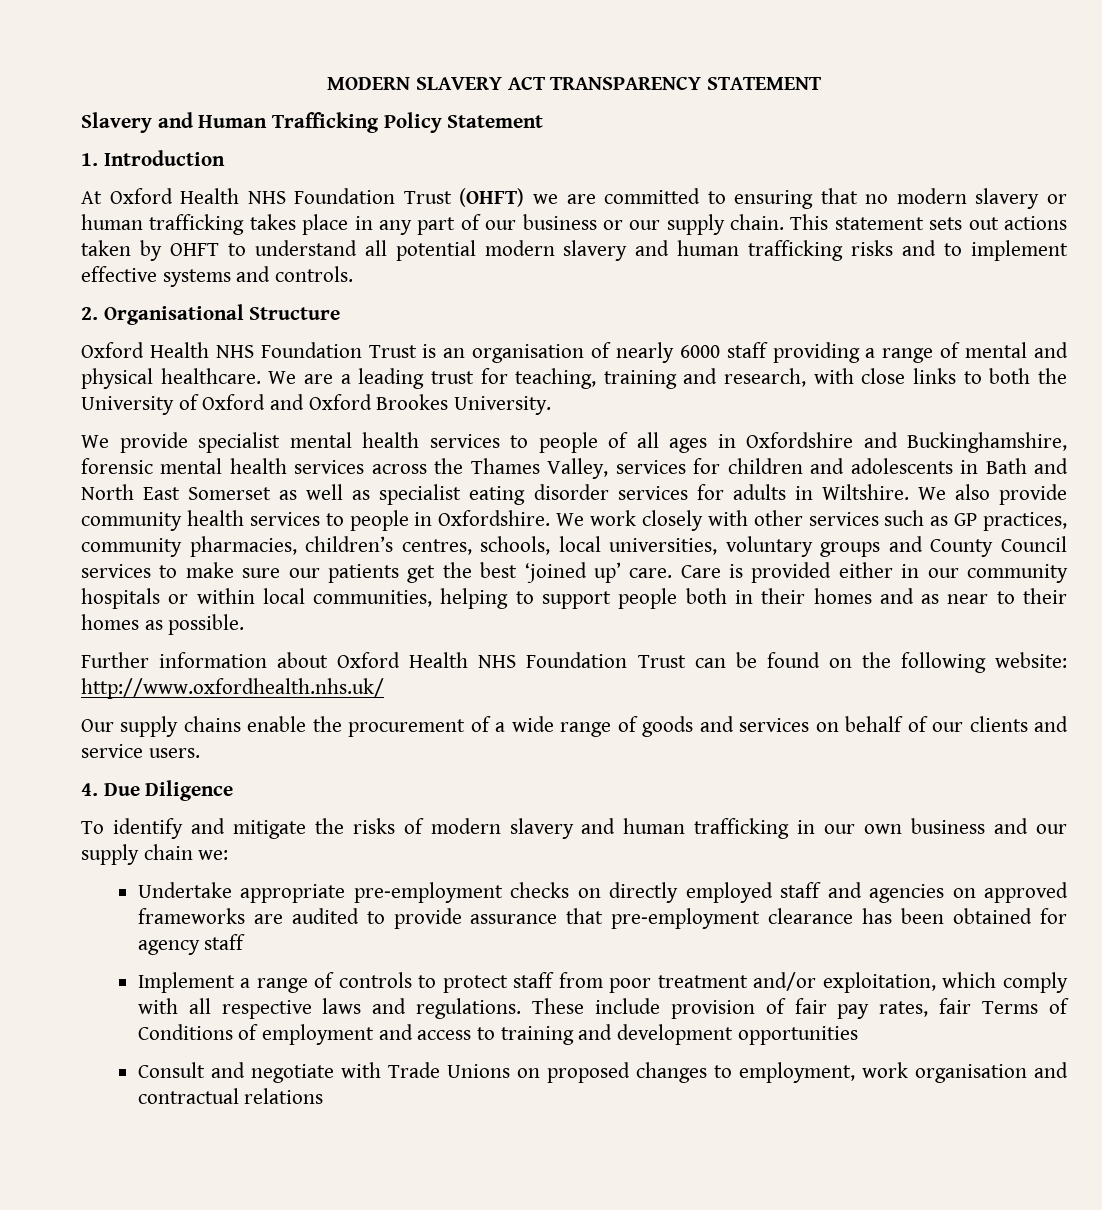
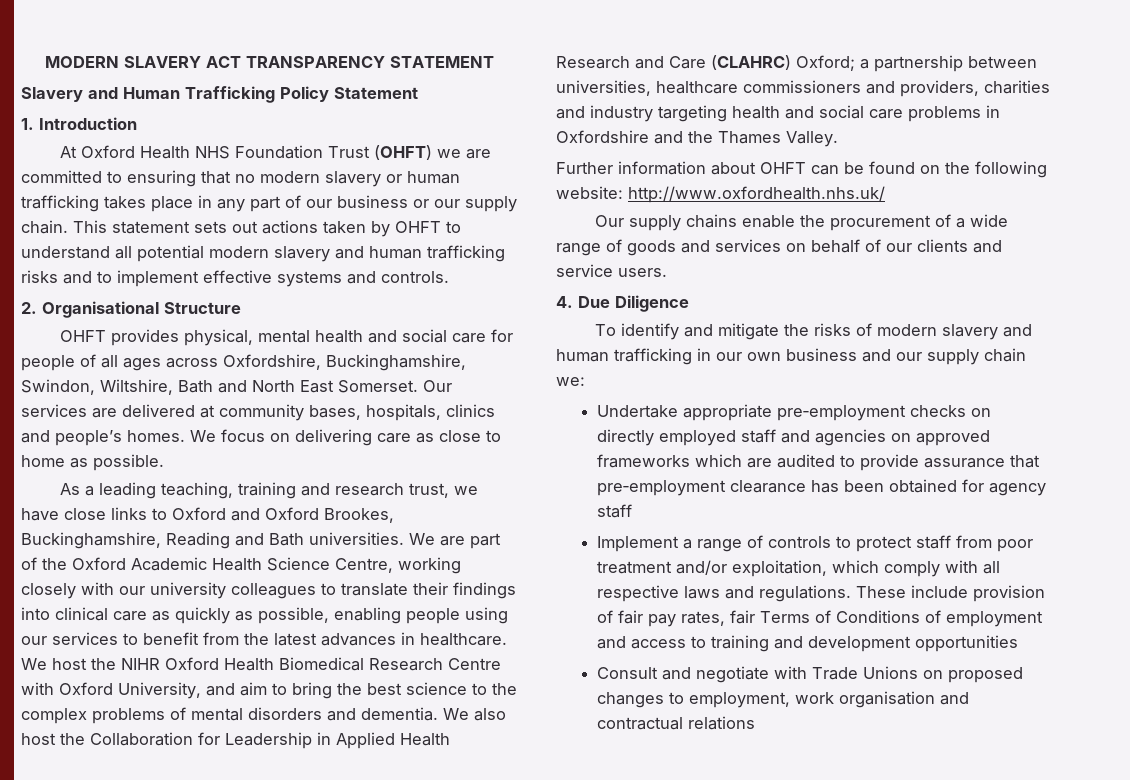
- Oxford Health NHS Foundation Trust is an organisation of nearly 6000 staff providing a range of mental and physical healthcare. We are a leading trust for teaching, training and research, with close links to both the University of Oxford and Oxford Brookes University.
- We provide specialist mental health services to people of all ages in Oxfordshire and Buckinghamshire, forensic mental health services across the Thames Valley, services for children and adolescents in Bath and North East Somerset as well as specialist eating disorder services for adults in Wiltshire. We also provide community health services to people in Oxfordshire. We work closely with other services such as GP practices, community pharmacies, children’s centres, schools, local universities, voluntary groups and County Council services to make sure our patients get the best ‘joined up’ care. Care is provided either in our community hospitals or within local communities, helping to support people both in their homes and as near to their homes as possible.
- Further information about Oxford Health NHS Foundation Trust can be found on the following website: http://www.oxfordhealth.nhs.uk/
+ OHFT provides physical, mental health and social care for people of all ages across Oxfordshire, Buckinghamshire, Swindon, Wiltshire, Bath and North East Somerset. Our services are delivered at community bases, hospitals, clinics and people’s homes. We focus on delivering care as close to home as possible.
+ As a leading teaching, training and research trust, we have close links to Oxford and Oxford Brookes, Buckinghamshire, Reading and Bath universities. We are part of the Oxford Academic Health Science Centre, working closely with our university colleagues to translate their findings into clinical care as quickly as possible, enabling people using our services to benefit from the latest advances in healthcare. We host the NIHR Oxford Health Biomedical Research Centre with Oxford University, and aim to bring the best science to the complex problems of mental disorders and dementia. We also host the Collaboration for Leadership in Applied Health Research and Care (CLAHRC) Oxford; a partnership between universities, healthcare commissioners and providers, charities and industry targeting health and social care problems in Oxfordshire and the Thames Valley.
+ Further information about OHFT can be found on the following website: http://www.oxfordhealth.nhs.uk/
- Undertake appropriate pre‐employment checks on directly employed staff and agencies on approved frameworks are audited to provide assurance that pre‐employment clearance has been obtained for agency staff
+ Undertake appropriate pre‐employment checks on directly employed staff and agencies on approved frameworks which are audited to provide assurance that pre‐employment clearance has been obtained for agency staff

